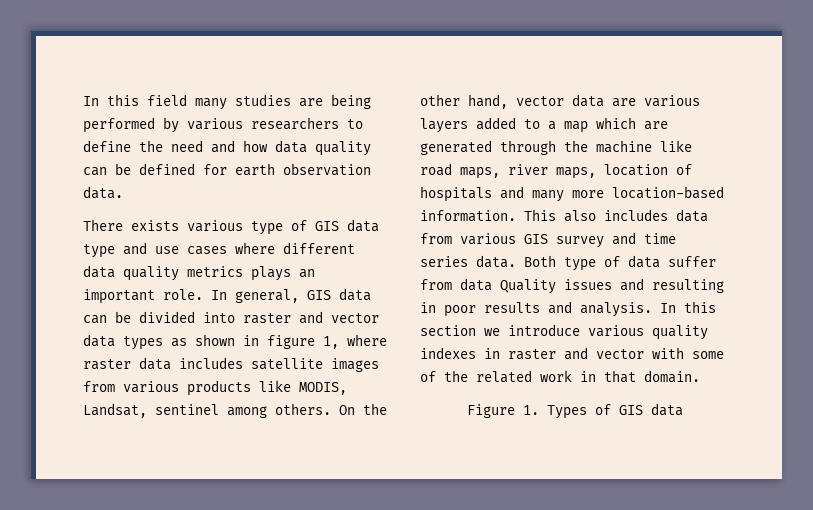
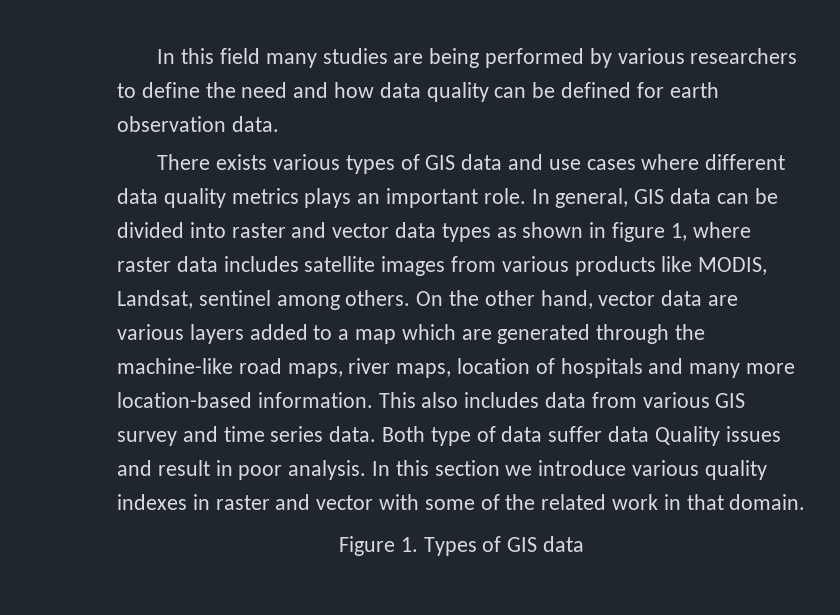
- There exists various type of GIS data type and use cases where different data quality metrics plays an important role.
+ There exists various types of GIS data and use cases where different data quality metrics plays an important role.
- On the other hand, vector data are various layers added to a map which are generated through the machine like road maps, river maps, location of hospitals and many more location-based information.
+ On the other hand, vector data are various layers added to a map which are generated through the machine-like road maps, river maps, location of hospitals and many more location-based information.
- Both type of data suffer from data Quality issues and resulting in poor results and analysis.
+ Both type of data suffer data Quality issues and result in poor analysis.

